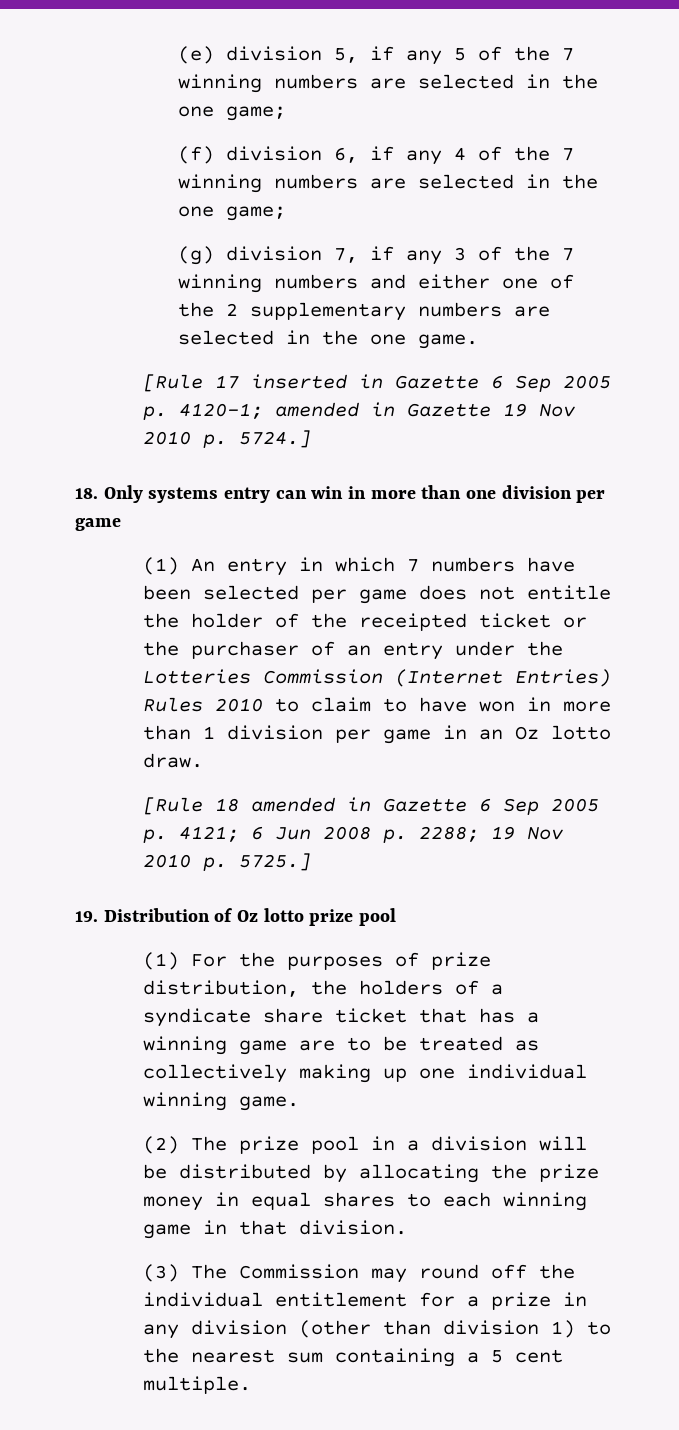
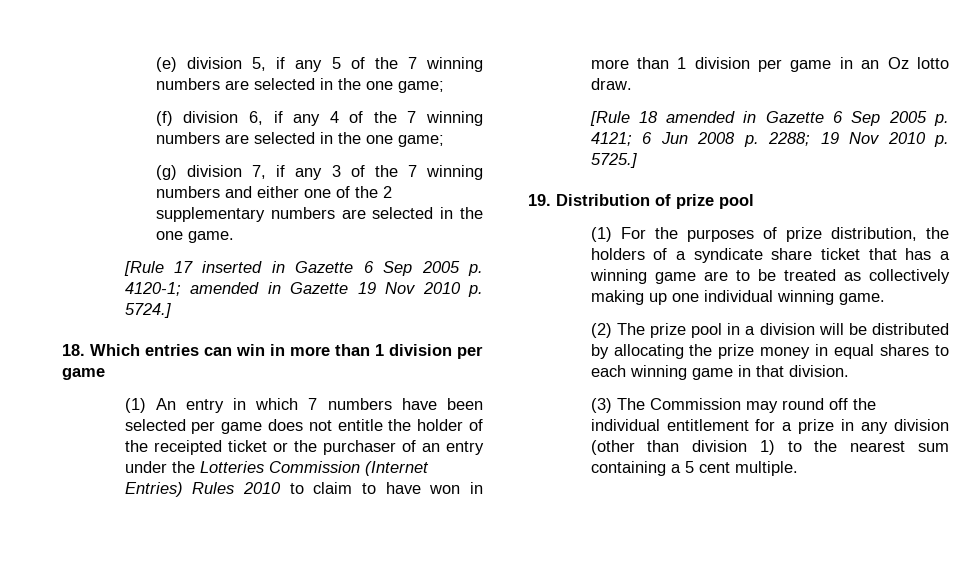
- 18. Only systems entry can win in more than one division per game
+ 18. Which entries can win in more than 1 division per game
- 19. Distribution of Oz lotto prize pool
+ 19. Distribution of prize pool

